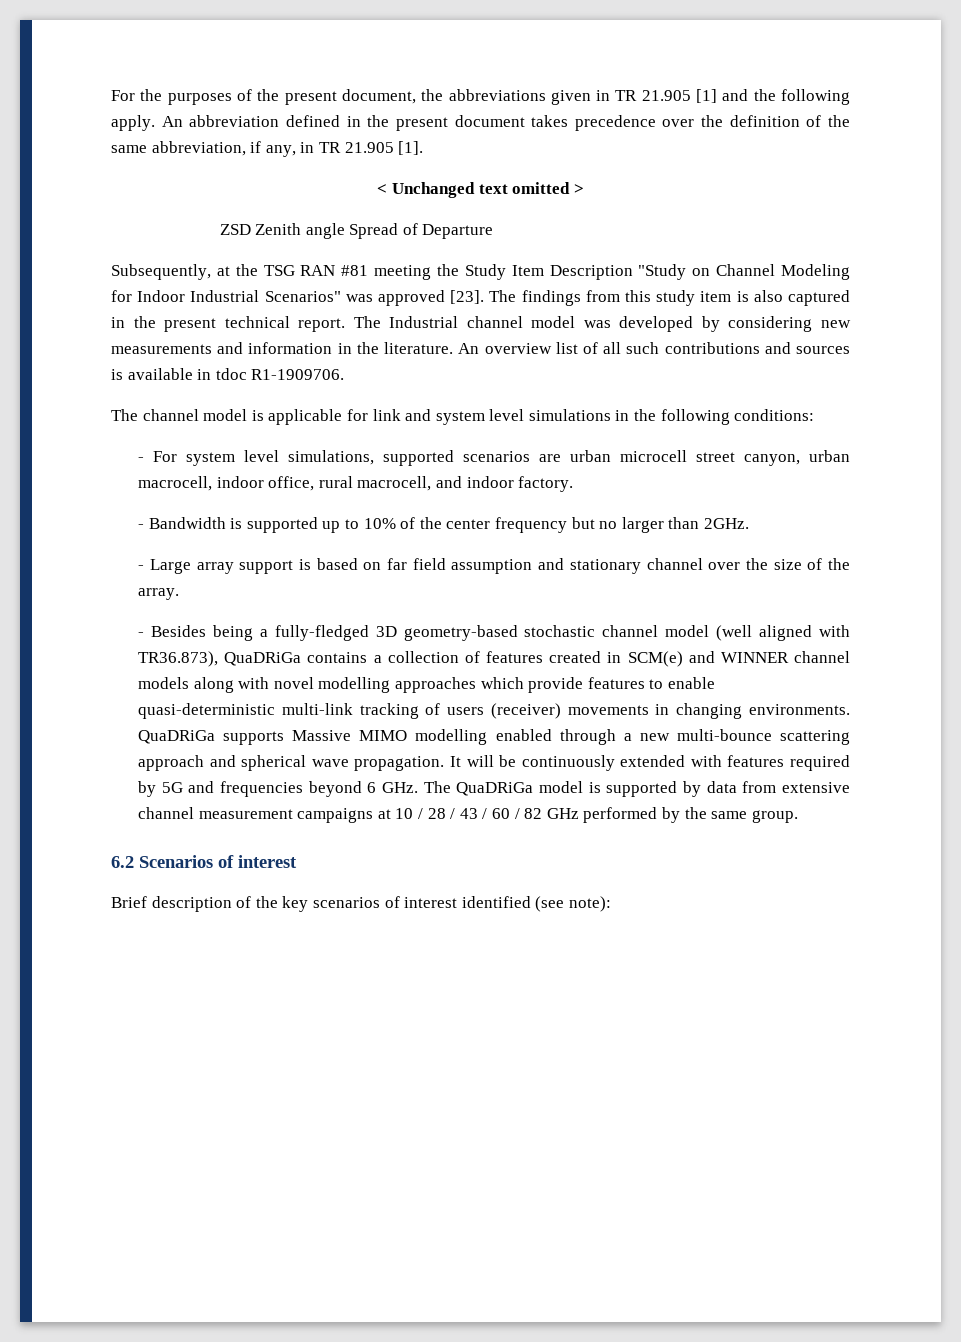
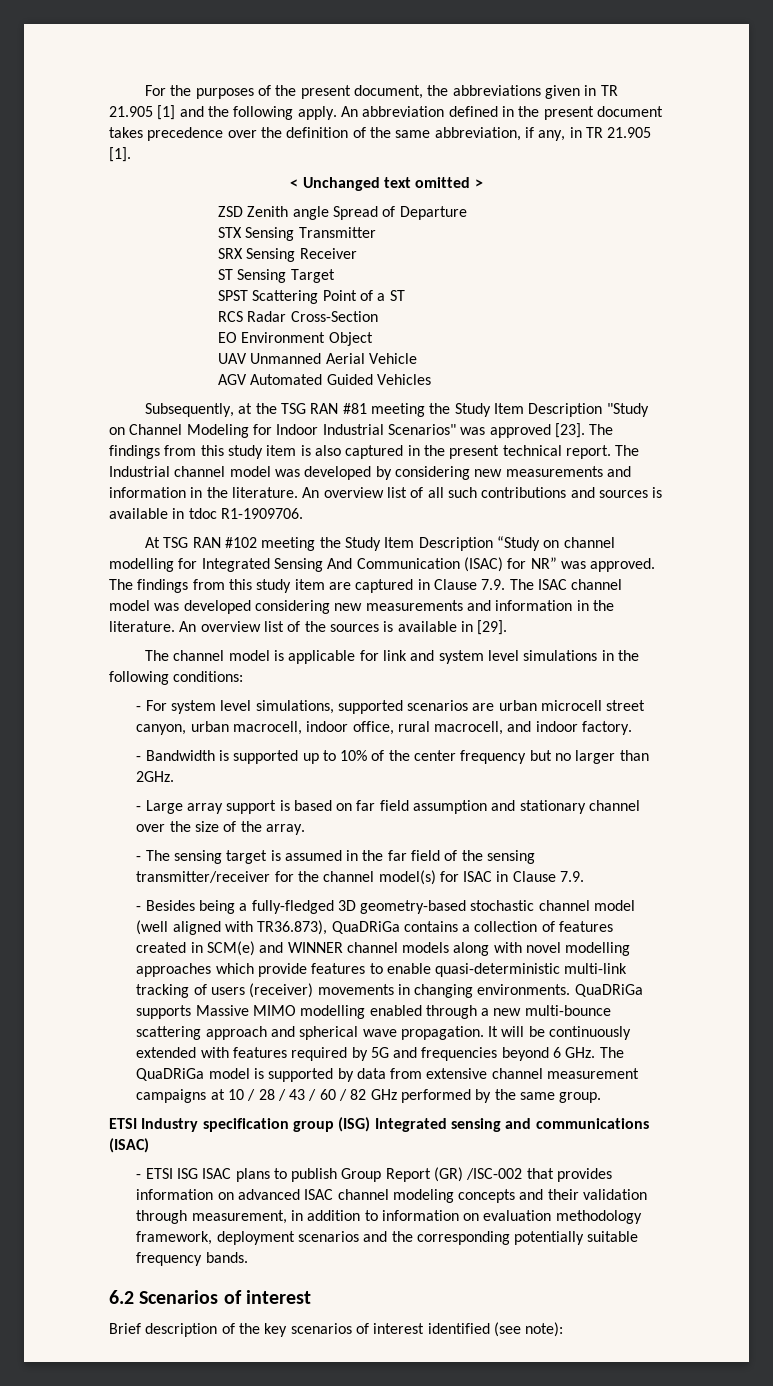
+ STX Sensing Transmitter
+ SRX Sensing Receiver
+ ST Sensing Target
+ SPST Scattering Point of a ST
+ RCS Radar Cross-Section
+ EO Environment Object
+ UAV Unmanned Aerial Vehicle
+ AGV Automated Guided Vehicles
+ At TSG RAN #102 meeting the Study Item Description “Study on channel modelling for Integrated Sensing And Communication (ISAC) for NR” was approved. The findings from this study item are captured in Clause 7.9. The ISAC channel model was developed considering new measurements and information in the literature. An overview list of the sources is available in [29].
+ - The sensing target is assumed in the far field of the sensing transmitter/receiver for the channel model(s) for ISAC in Clause 7.9.
+ ETSI Industry specification group (ISG) Integrated sensing and communications (ISAC)
+ - ETSI ISG ISAC plans to publish Group Report (GR) /ISC-002 that provides information on advanced ISAC channel modeling concepts and their validation through measurement, in addition to information on evaluation methodology framework, deployment scenarios and the corresponding potentially suitable frequency bands.

